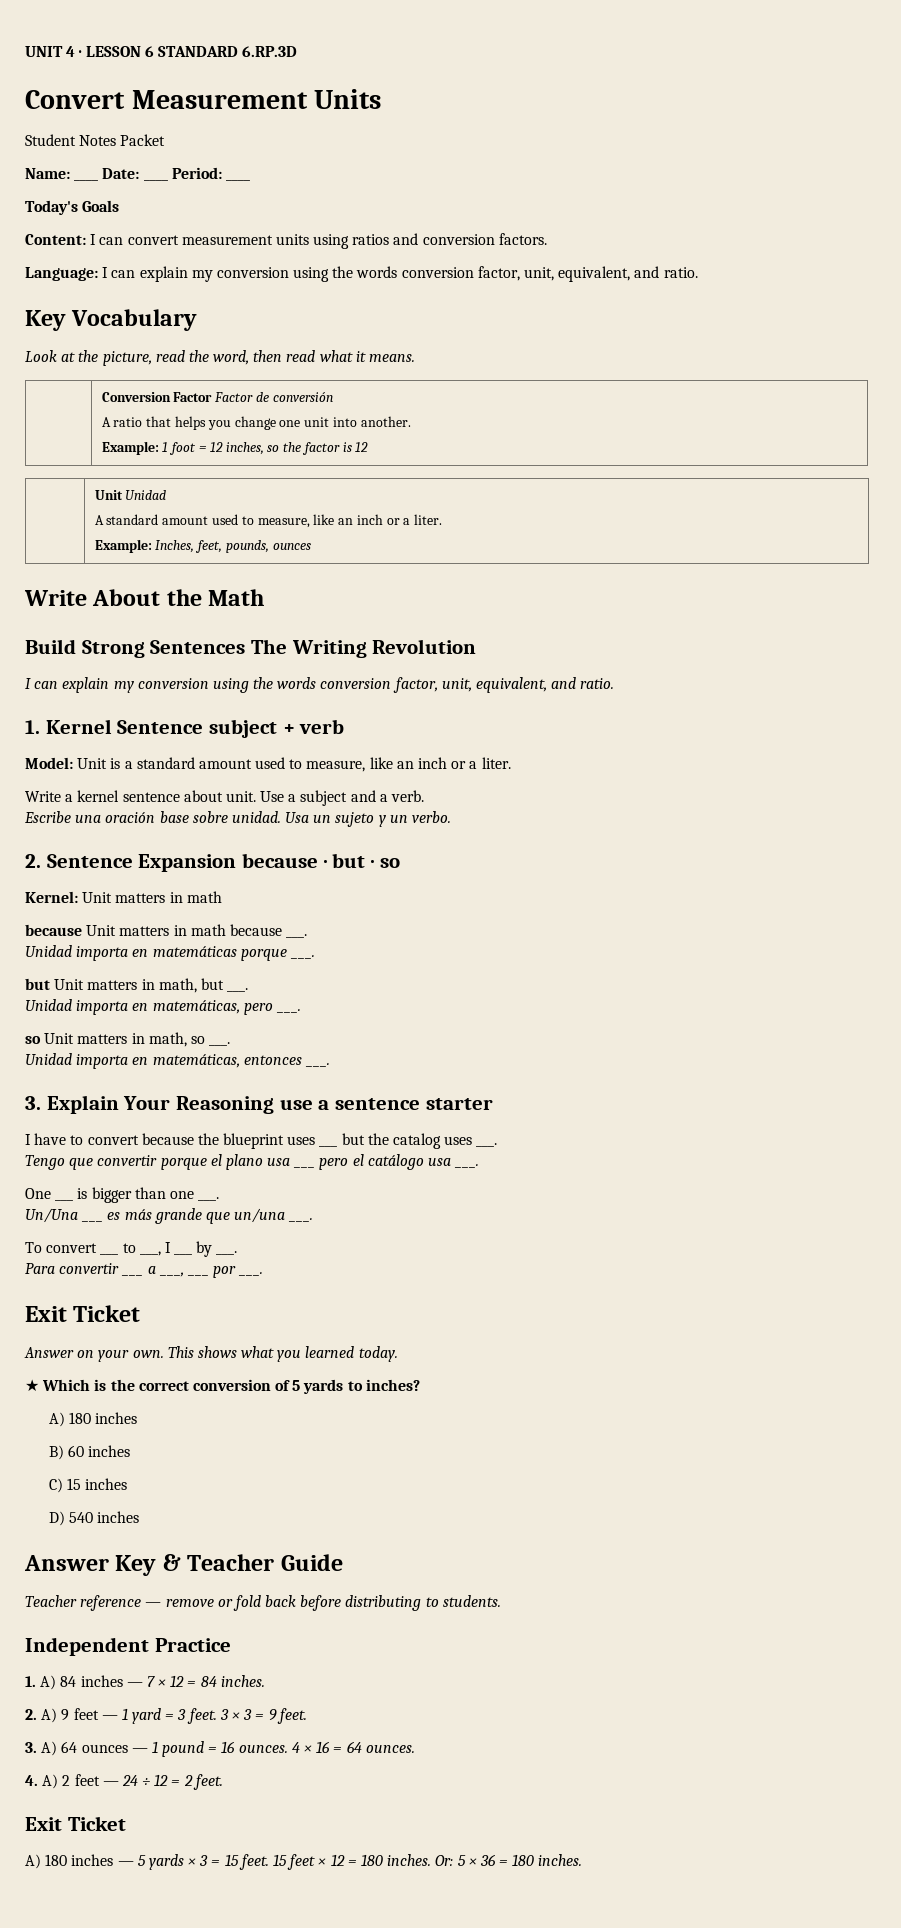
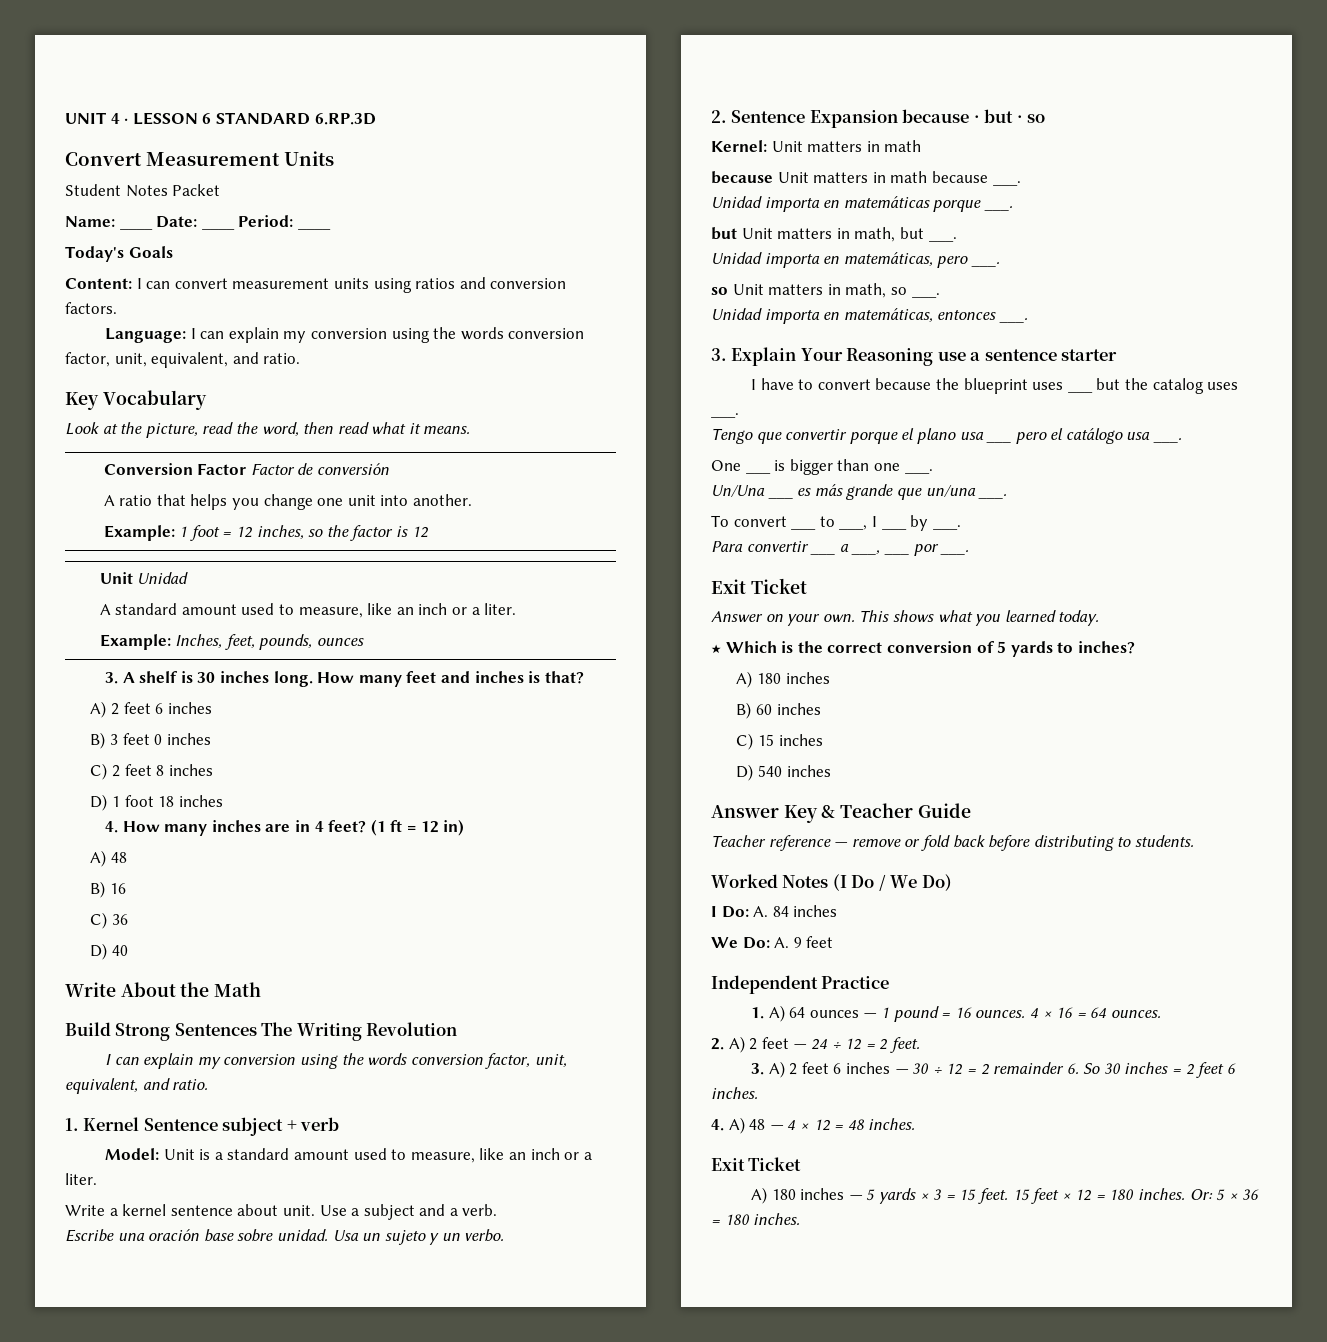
+ 3. A shelf is 30 inches long. How many feet and inches is that?
+ A) 2 feet 6 inches
+ B) 3 feet 0 inches
+ C) 2 feet 8 inches
+ D) 1 foot 18 inches
+ 4. How many inches are in 4 feet? (1 ft = 12 in)
+ A) 48
+ B) 16
+ C) 36
+ D) 40
+ Worked Notes (I Do / We Do)
+ I Do: A. 84 inches
+ We Do: A. 9 feet
  Independent Practice
- 1. A) 84 inches — 7 × 12 = 84 inches.
- 2. A) 9 feet — 1 yard = 3 feet. 3 × 3 = 9 feet.
- 3. A) 64 ounces — 1 pound = 16 ounces.
+ 1. A) 64 ounces — 1 pound = 16 ounces.
- 4. A) 2 feet — 24 ÷ 12 = 2 feet.
+ 2. A) 2 feet — 24 ÷ 12 = 2 feet.
+ 3. A) 2 feet 6 inches — 30 ÷ 12 = 2 remainder 6. So 30 inches = 2 feet 6 inches.
+ 4. A) 48 — 4 × 12 = 48 inches.

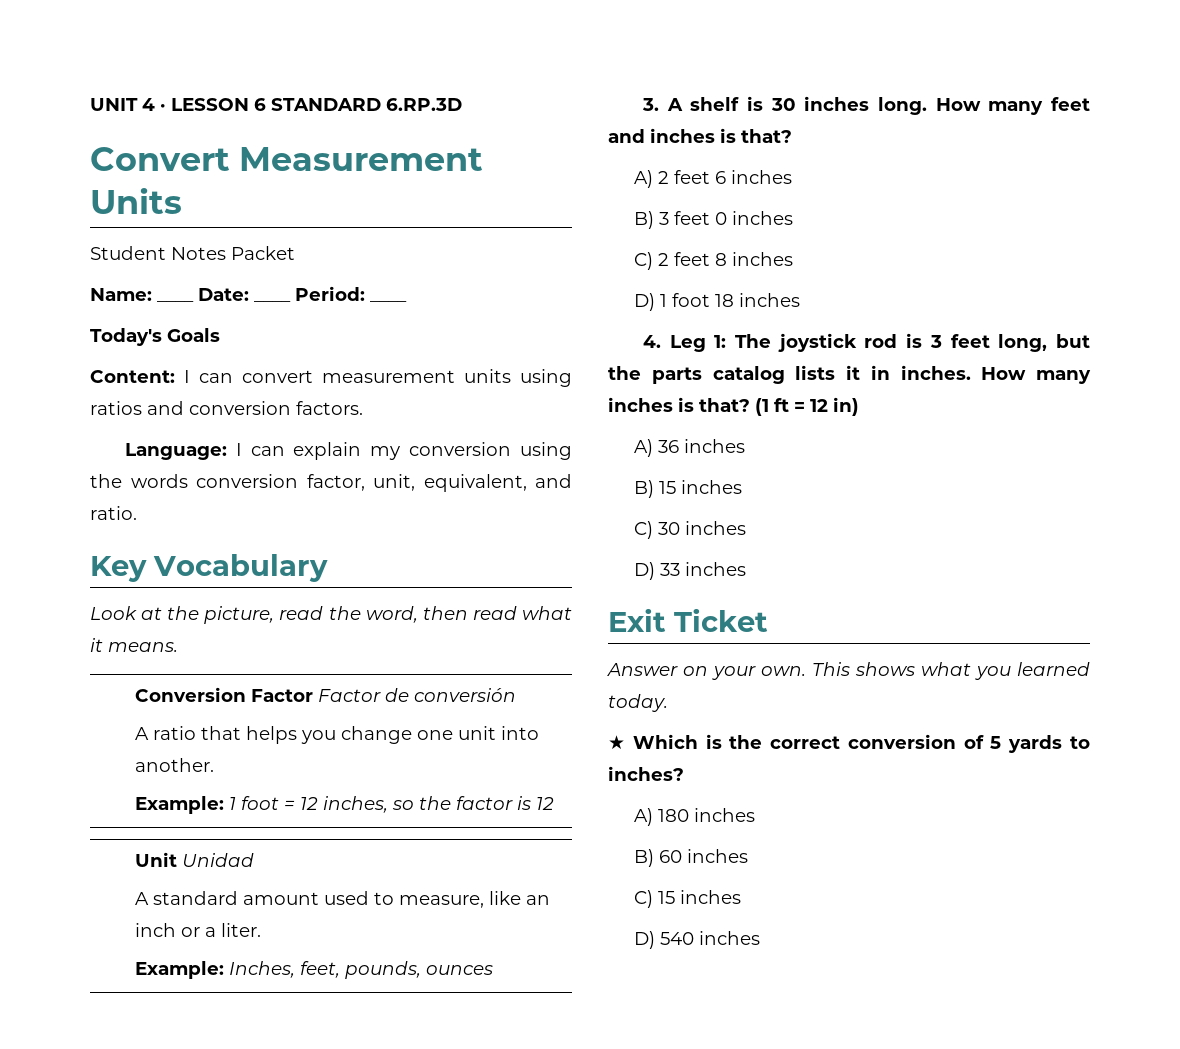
- 4. How many inches are in 4 feet?
+ 4. Leg 1: The joystick rod is 3 feet long, but the parts catalog lists it in inches. How many inches is that?
  (1 ft = 12 in)
- A) 48
- B) 16
- C) 36
- D) 40
- Write About the Math
- Build Strong Sentences The Writing Revolution
- I can explain my conversion using the words conversion factor, unit, equivalent, and ratio.
- 1. Kernel Sentence subject + verb
- Model: Unit is a standard amount used to measure, like an inch or a liter.
- Write a kernel sentence about unit. Use a subject and a verb.
- Escribe una oración base sobre unidad. Usa un sujeto y un verbo.
- 2. Sentence Expansion because · but · so
- Kernel: Unit matters in math
- because Unit matters in math because ___.
- Unidad importa en matemáticas porque ___.
- but Unit matters in math, but ___.
- Unidad importa en matemáticas, pero ___.
- so Unit matters in math, so ___.
- Unidad importa en matemáticas, entonces ___.
- 3. Explain Your Reasoning use a sentence starter
- I have to convert because the blueprint uses ___ but the catalog uses ___.
- Tengo que convertir porque el plano usa ___ pero el catálogo usa ___.
- One ___ is bigger than one ___.
- Un/Una ___ es más grande que un/una ___.
- To convert ___ to ___, I ___ by ___.
- Para convertir ___ a ___, ___ por ___.
+ A) 36 inches
+ B) 15 inches
+ C) 30 inches
+ D) 33 inches
- Answer Key & Teacher Guide
- Teacher reference — remove or fold back before distributing to students.
- Worked Notes (I Do / We Do)
- I Do: A. 84 inches
- We Do: A. 9 feet
- Independent Practice
- 1. A) 64 ounces — 1 pound = 16 ounces. 4 × 16 = 64 ounces.
- 2. A) 2 feet — 24 ÷ 12 = 2 feet.
- 3. A) 2 feet 6 inches — 30 ÷ 12 = 2 remainder 6. So 30 inches = 2 feet 6 inches.
- 4. A) 48 — 4 × 12 = 48 inches.
- Exit Ticket
- A) 180 inches — 5 yards × 3 = 15 feet. 15 feet × 12 = 180 inches. Or: 5 × 36 = 180 inches.

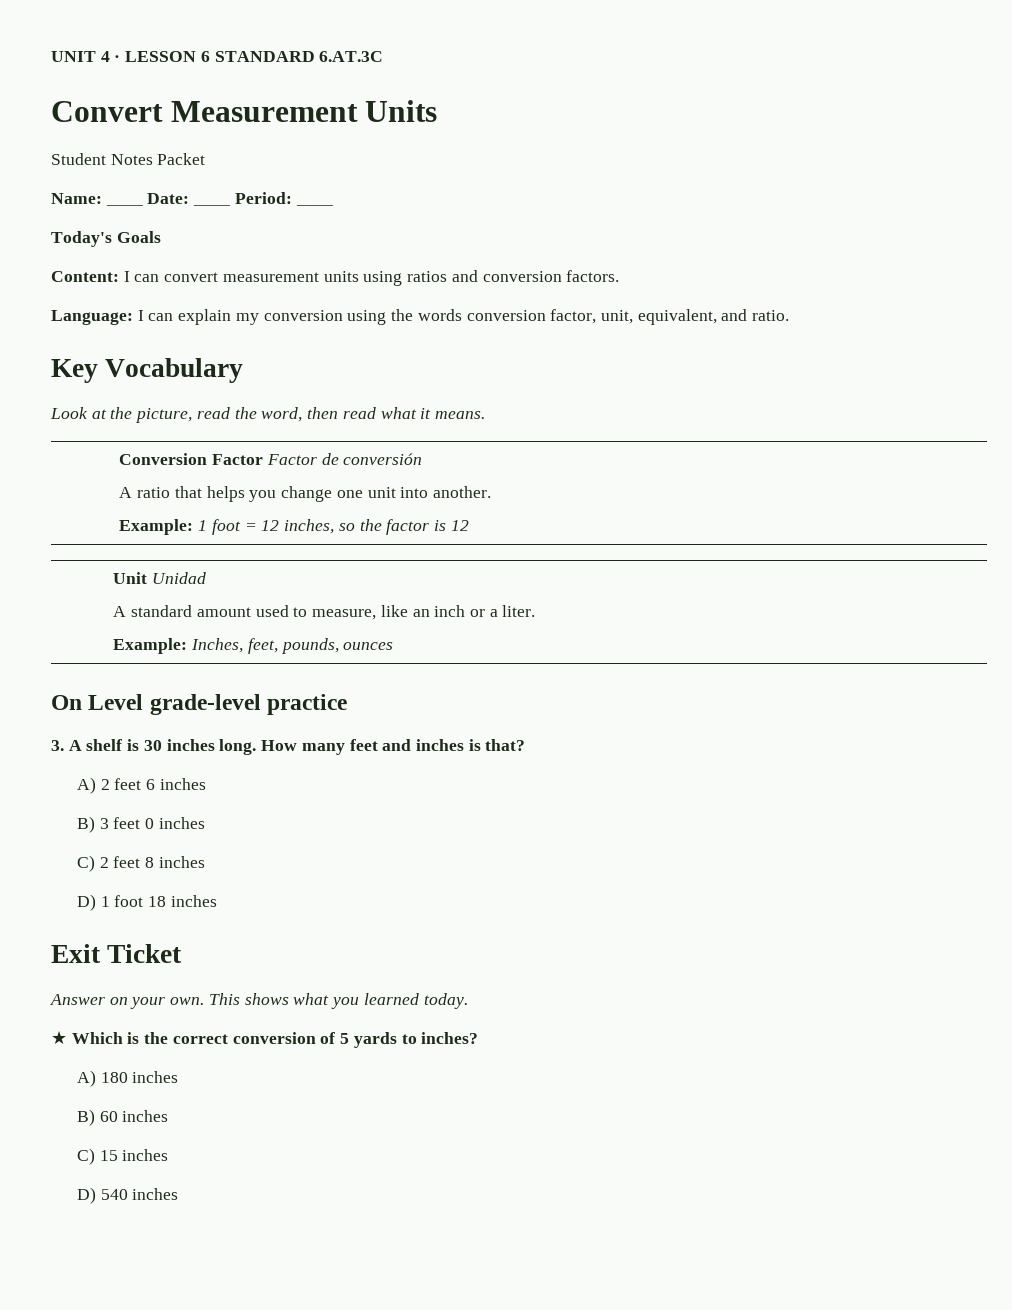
- UNIT 4 · LESSON 6 STANDARD 6.RP.3D
+ UNIT 4 · LESSON 6 STANDARD 6.AT.3C
+ On Level grade-level practice
- 4. Leg 1: The joystick rod is 3 feet long, but the parts catalog lists it in inches. How many inches is that? (1 ft = 12 in)
- A) 36 inches
- B) 15 inches
- C) 30 inches
- D) 33 inches

